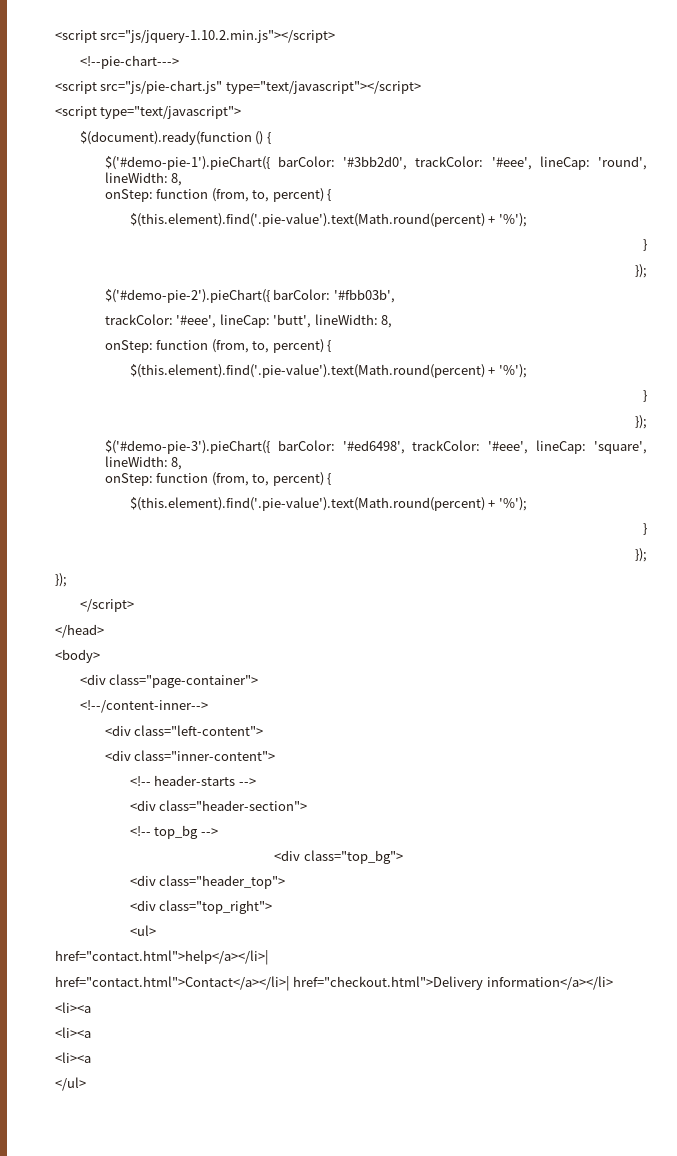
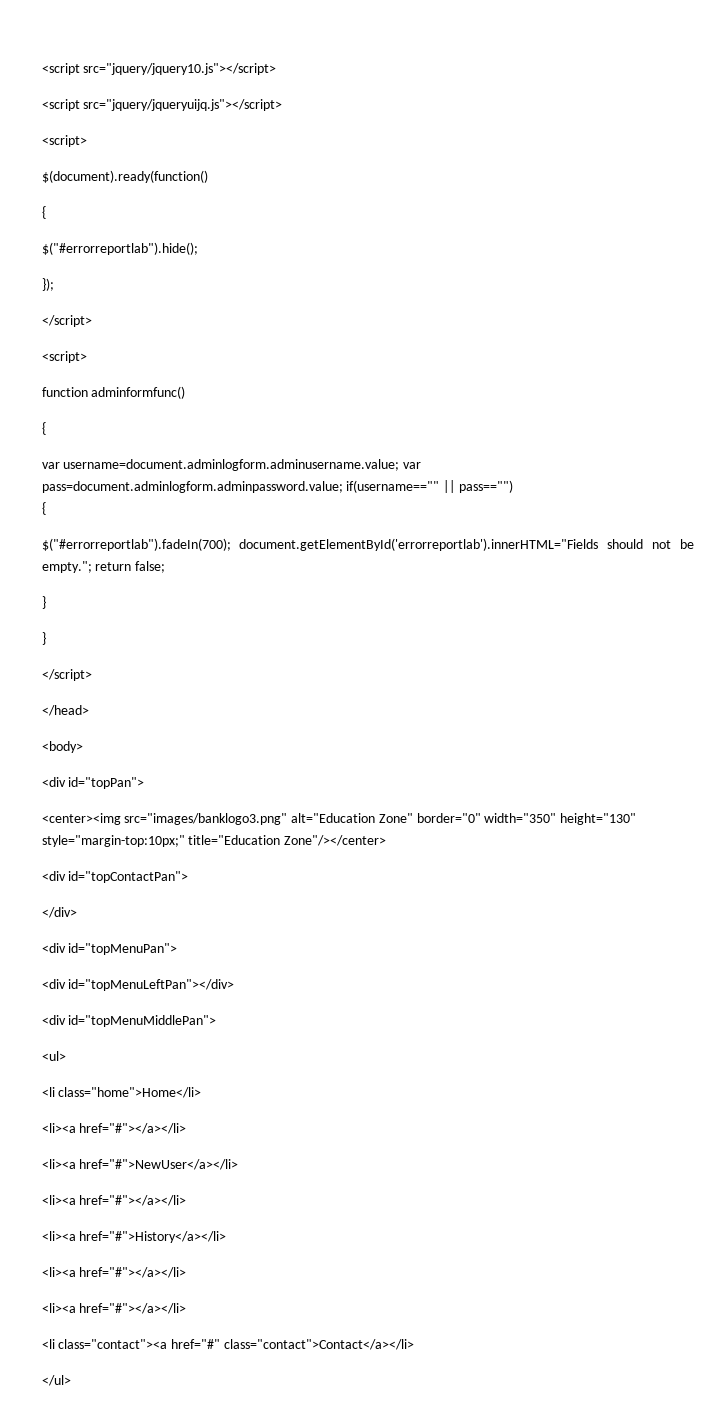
- <script src="js/jquery-1.10.2.min.js"></script>
- <!--pie-chart--->
- <script src="js/pie-chart.js" type="text/javascript"></script>
- <script type="text/javascript">
- $(document).ready(function () {
- $('#demo-pie-1').pieChart({ barColor: '#3bb2d0', trackColor: '#eee', lineCap: 'round', lineWidth: 8,
- onStep: function (from, to, percent) {
- $(this.element).find('.pie-value').text(Math.round(percent) + '%');
+ <script src="jquery/jquery10.js"></script>
+ <script src="jquery/jqueryuijq.js"></script>
+ <script>
+ $(document).ready(function()
+ {
+ $("#errorreportlab").hide();
+ });
+ </script>
+ <script>
+ function adminformfunc()
+ {
+ var username=document.adminlogform.adminusername.value; var pass=document.adminlogform.adminpassword.value; if(username=="" || pass=="")
+ {
+ $("#errorreportlab").fadeIn(700); document.getElementById('errorreportlab').innerHTML="Fields should not be empty."; return false;
  }
- });
- $('#demo-pie-2').pieChart({ barColor: '#fbb03b',
- trackColor: '#eee', lineCap: 'butt', lineWidth: 8,
- onStep: function (from, to, percent) {
- $(this.element).find('.pie-value').text(Math.round(percent) + '%');
  }
- });
- $('#demo-pie-3').pieChart({ barColor: '#ed6498', trackColor: '#eee', lineCap: 'square', lineWidth: 8,
- onStep: function (from, to, percent) {
- $(this.element).find('.pie-value').text(Math.round(percent) + '%');
- }
- });
- });
  </script>
  </head>
  <body>
- <div class="page-container">
- <!--/content-inner-->
- <div class="left-content">
- <div class="inner-content">
- <!-- header-starts -->
- <div class="header-section">
- <!-- top_bg -->
- <div class="top_bg">
- <div class="header_top">
- <div class="top_right">
+ <div id="topPan">
+ <center><img src="images/banklogo3.png" alt="Education Zone" border="0" width="350" height="130" style="margin-top:10px;" title="Education Zone"/></center>
+ <div id="topContactPan">
+ </div>
+ <div id="topMenuPan">
+ <div id="topMenuLeftPan"></div>
+ <div id="topMenuMiddlePan">
  <ul>
- href="contact.html">help</a></li>|
- href="contact.html">Contact</a></li>| href="checkout.html">Delivery information</a></li>
- <li><a
- <li><a
- <li><a
+ <li class="home">Home</li>
+ <li><a href="#"></a></li>
+ <li><a href="#">NewUser</a></li>
+ <li><a href="#"></a></li>
+ <li><a href="#">History</a></li>
+ <li><a href="#"></a></li>
+ <li><a href="#"></a></li>
+ <li class="contact"><a href="#" class="contact">Contact</a></li>

